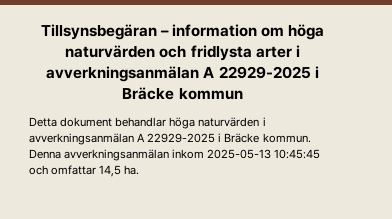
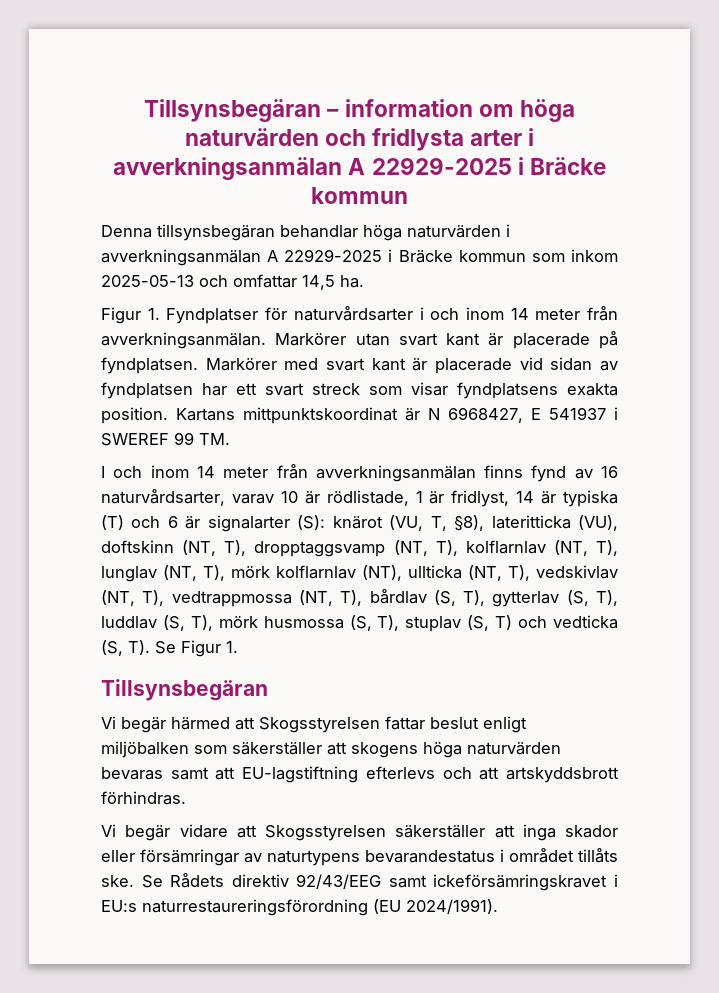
- Detta dokument behandlar höga naturvärden i avverkningsanmälan A 22929-2025 i Bräcke kommun. Denna avverkningsanmälan inkom 2025-05-13 10:45:45 och omfattar 14,5 ha.
+ Denna tillsynsbegäran behandlar höga naturvärden i avverkningsanmälan A 22929-2025 i Bräcke kommun som inkom 2025-05-13 och omfattar 14,5 ha.
+ Figur 1. Fyndplatser för naturvårdsarter i och inom 14 meter från avverkningsanmälan. Markörer utan svart kant är placerade på fyndplatsen. Markörer med svart kant är placerade vid sidan av fyndplatsen har ett svart streck som visar fyndplatsens exakta position. Kartans mittpunktskoordinat är N 6968427, E 541937 i SWEREF 99 TM.
+ I och inom 14 meter från avverkningsanmälan finns fynd av 16 naturvårdsarter, varav 10 är rödlistade, 1 är fridlyst, 14 är typiska (T) och 6 är signalarter (S): knärot (VU, T, §8), lateritticka (VU), doftskinn (NT, T), dropptaggsvamp (NT, T), kolflarnlav (NT, T), lunglav (NT, T), mörk kolflarnlav (NT), ullticka (NT, T), vedskivlav (NT, T), vedtrappmossa (NT, T), bårdlav (S, T), gytterlav (S, T), luddlav (S, T), mörk husmossa (S, T), stuplav (S, T) och vedticka (S, T). Se Figur 1.
+ Tillsynsbegäran
+ Vi begär härmed att Skogsstyrelsen fattar beslut enligt miljöbalken som säkerställer att skogens höga naturvärden bevaras samt att EU-lagstiftning efterlevs och att artskyddsbrott förhindras.
+ Vi begär vidare att Skogsstyrelsen säkerställer att inga skador eller försämringar av naturtypens bevarandestatus i området tillåts ske. Se Rådets direktiv 92/43/EEG samt ickeförsämringskravet i EU:s naturrestaureringsförordning (EU 2024/1991).

